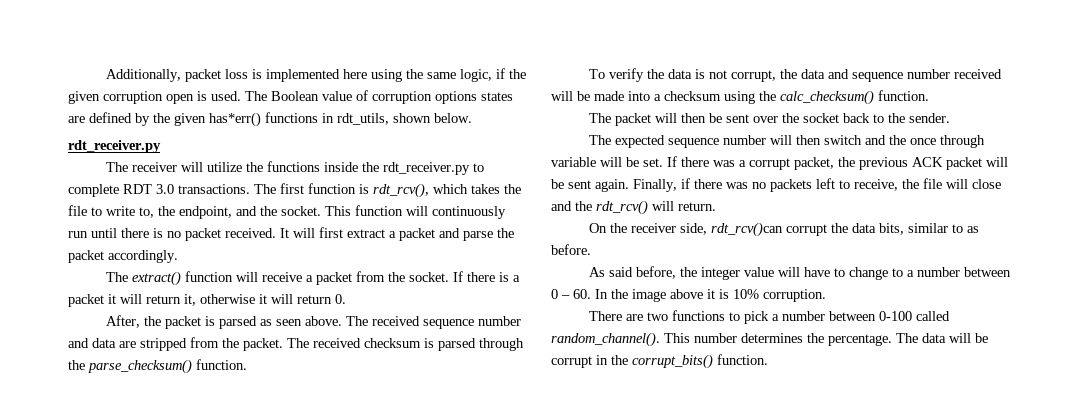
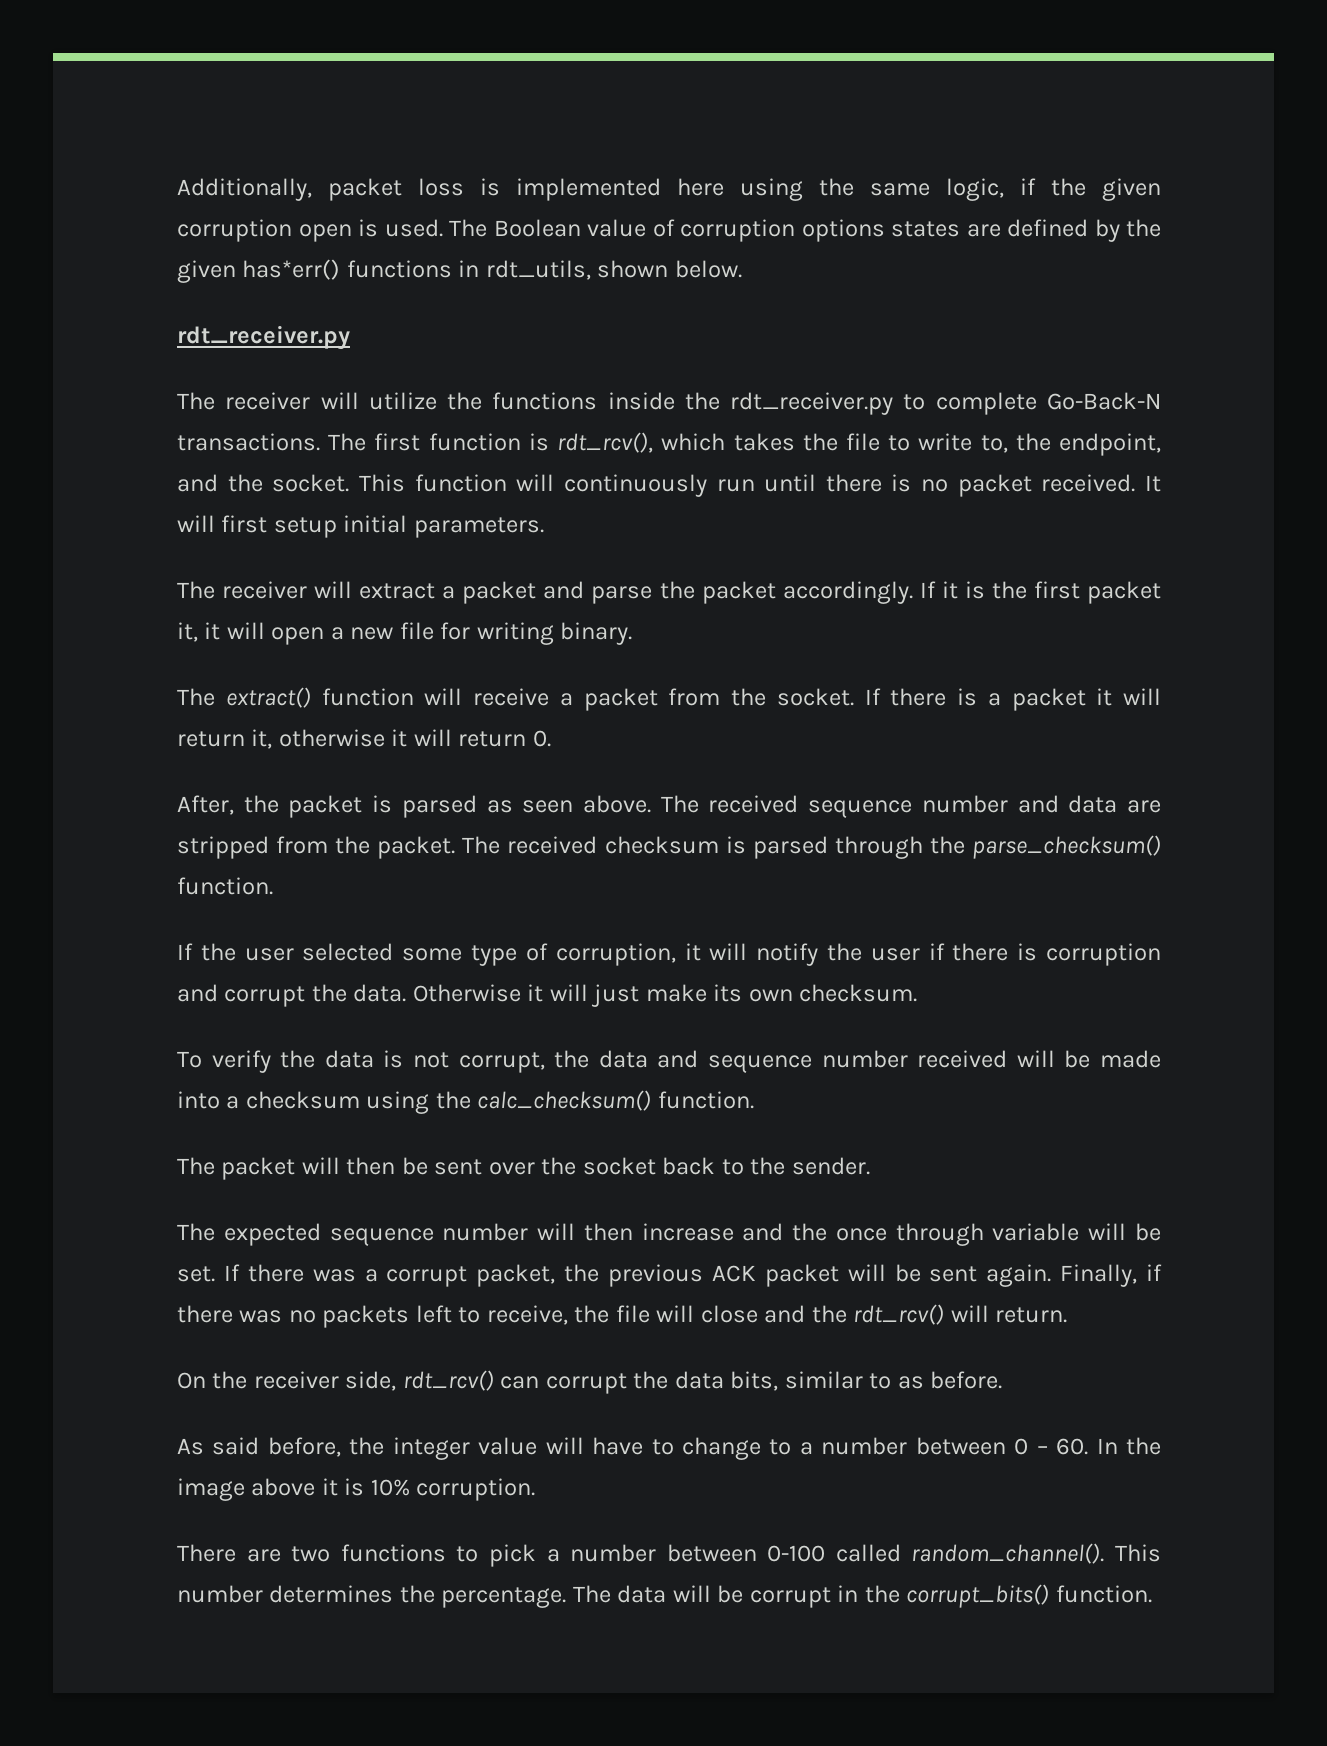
- The receiver will utilize the functions inside the rdt_receiver.py to complete RDT 3.0 transactions.
+ The receiver will utilize the functions inside the rdt_receiver.py to complete Go-Back-N transactions.
- It will first extract a packet and parse the packet accordingly.
+ It will first setup initial parameters.
+ The receiver will extract a packet and parse the packet accordingly. If it is the first packet it, it will open a new file for writing binary.
+ If the user selected some type of corruption, it will notify the user if there is corruption and corrupt the data. Otherwise it will just make its own checksum.
- The expected sequence number will then switch and the once through variable will be set.
+ The expected sequence number will then increase and the once through variable will be set.
- On the receiver side, rdt_rcv()can corrupt the data bits, similar to as before.
+ On the receiver side, rdt_rcv() can corrupt the data bits, similar to as before.

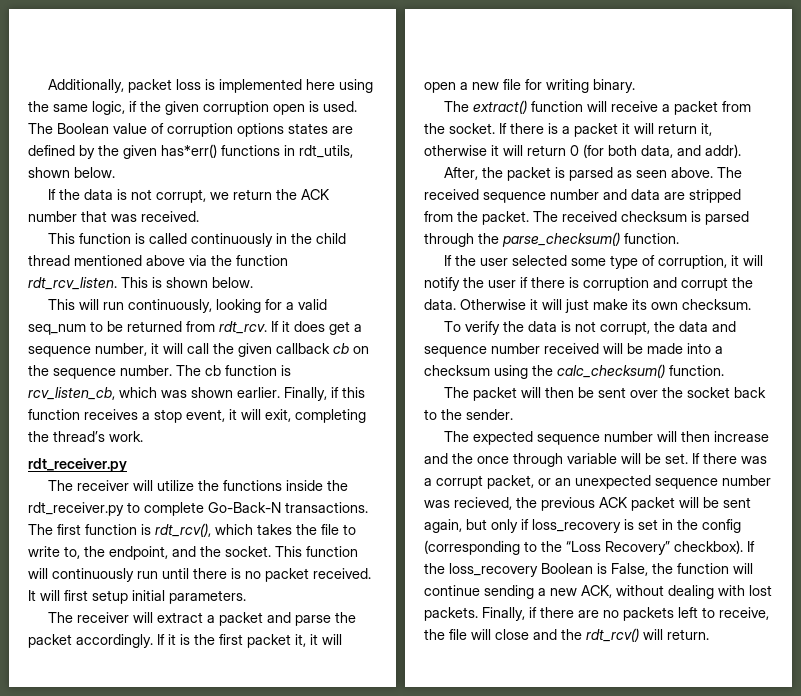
+ If the data is not corrupt, we return the ACK number that was received.
+ This function is called continuously in the child thread mentioned above via the function rdt_rcv_listen. This is shown below.
+ This will run continuously, looking for a valid seq_num to be returned from rdt_rcv. If it does get a sequence number, it will call the given callback cb on the sequence number. The cb function is rcv_listen_cb, which was shown earlier. Finally, if this function receives a stop event, it will exit, completing the thread’s work.
- If there is a packet it will return it, otherwise it will return 0.
+ If there is a packet it will return it, otherwise it will return 0 (for both data, and addr).
- If there was a corrupt packet, the previous ACK packet will be sent again.
+ If there was a corrupt packet, or an unexpected sequence number was recieved, the previous ACK packet will be sent again, but only if loss_recovery is set in the config (corresponding to the “Loss Recovery” checkbox). If the loss_recovery Boolean is False, the function will continue sending a new ACK, without dealing with lost packets.
- Finally, if there was no packets left to receive, the file will close and the rdt_rcv() will return.
+ Finally, if there are no packets left to receive, the file will close and the rdt_rcv() will return.
- On the receiver side, rdt_rcv() can corrupt the data bits, similar to as before.
- As said before, the integer value will have to change to a number between 0 – 60. In the image above it is 10% corruption.
- There are two functions to pick a number between 0-100 called random_channel(). This number determines the percentage. The data will be corrupt in the corrupt_bits() function.

